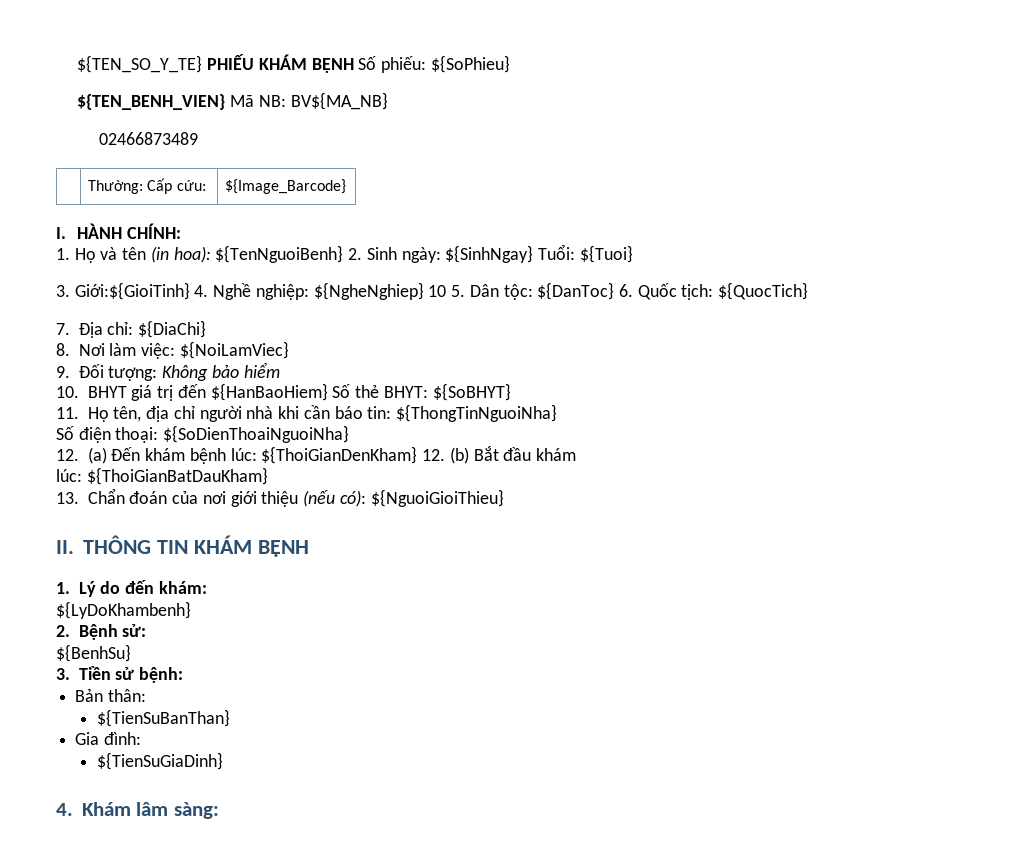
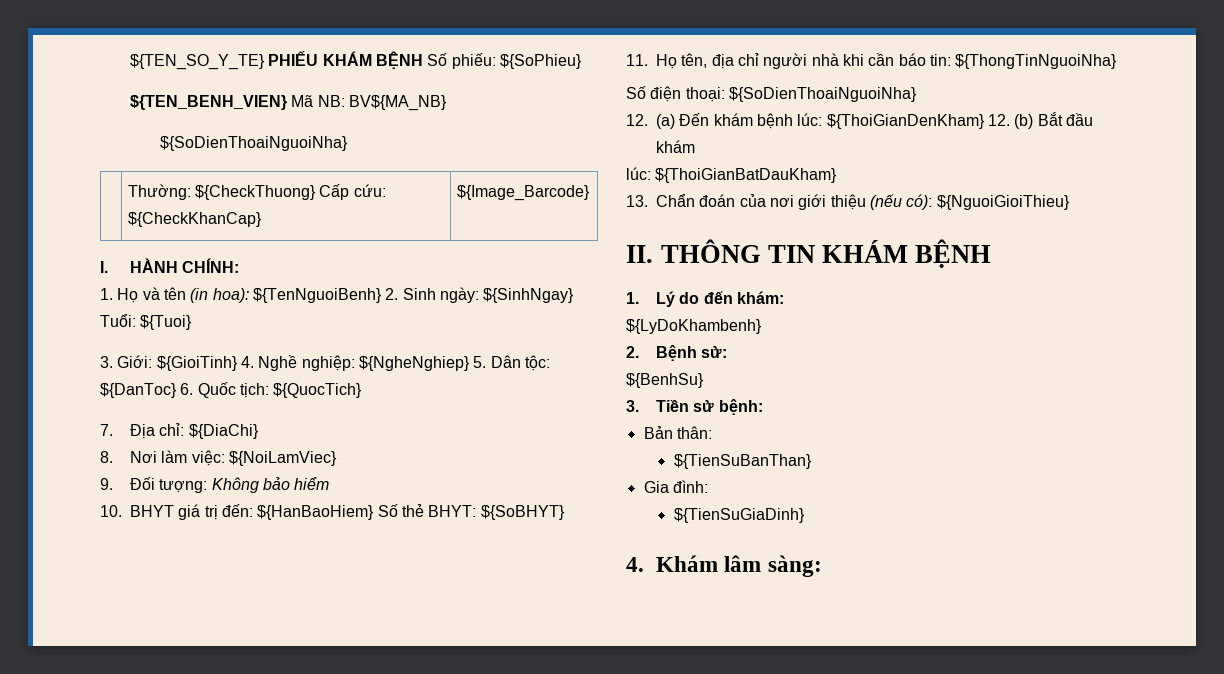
  ${TEN_BENH_VIEN} Mã NB: BV${MA_NB}
- 02466873489
+ ${SoDienThoaiNguoiNha}
- | Thường: Cấp cứu: | ${Image_Barcode}
+ | Thường: ${CheckThuong} Cấp cứu: ${CheckKhanCap} | ${Image_Barcode}
- 3. Giới:${GioiTinh} 4. Nghề nghiệp: ${NgheNghiep} 10 5. Dân tộc: ${DanToc} 6. Quốc tịch: ${QuocTich}
+ 3. Giới: ${GioiTinh} 4. Nghề nghiệp: ${NgheNghiep} 5. Dân tộc: ${DanToc} 6. Quốc tịch: ${QuocTich}
- 10. BHYT giá trị đến ${HanBaoHiem} Số thẻ BHYT: ${SoBHYT}
+ 10. BHYT giá trị đến: ${HanBaoHiem} Số thẻ BHYT: ${SoBHYT}

